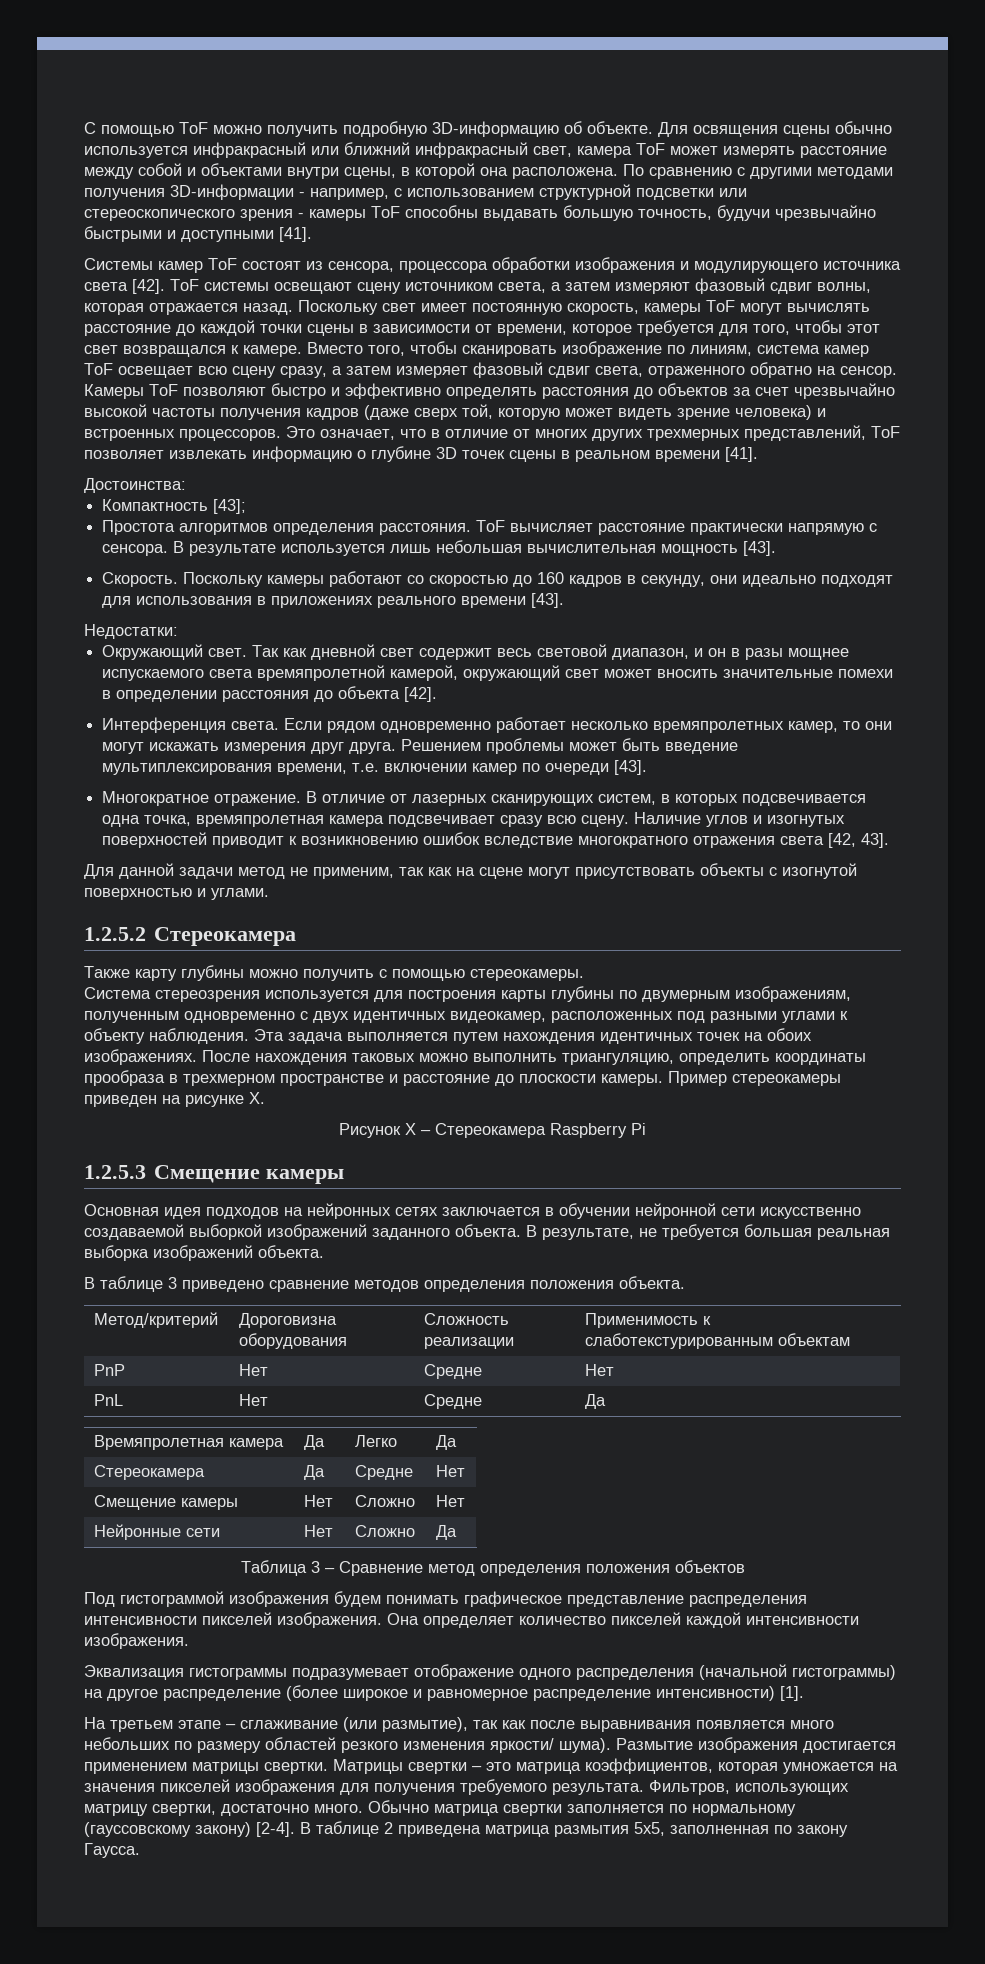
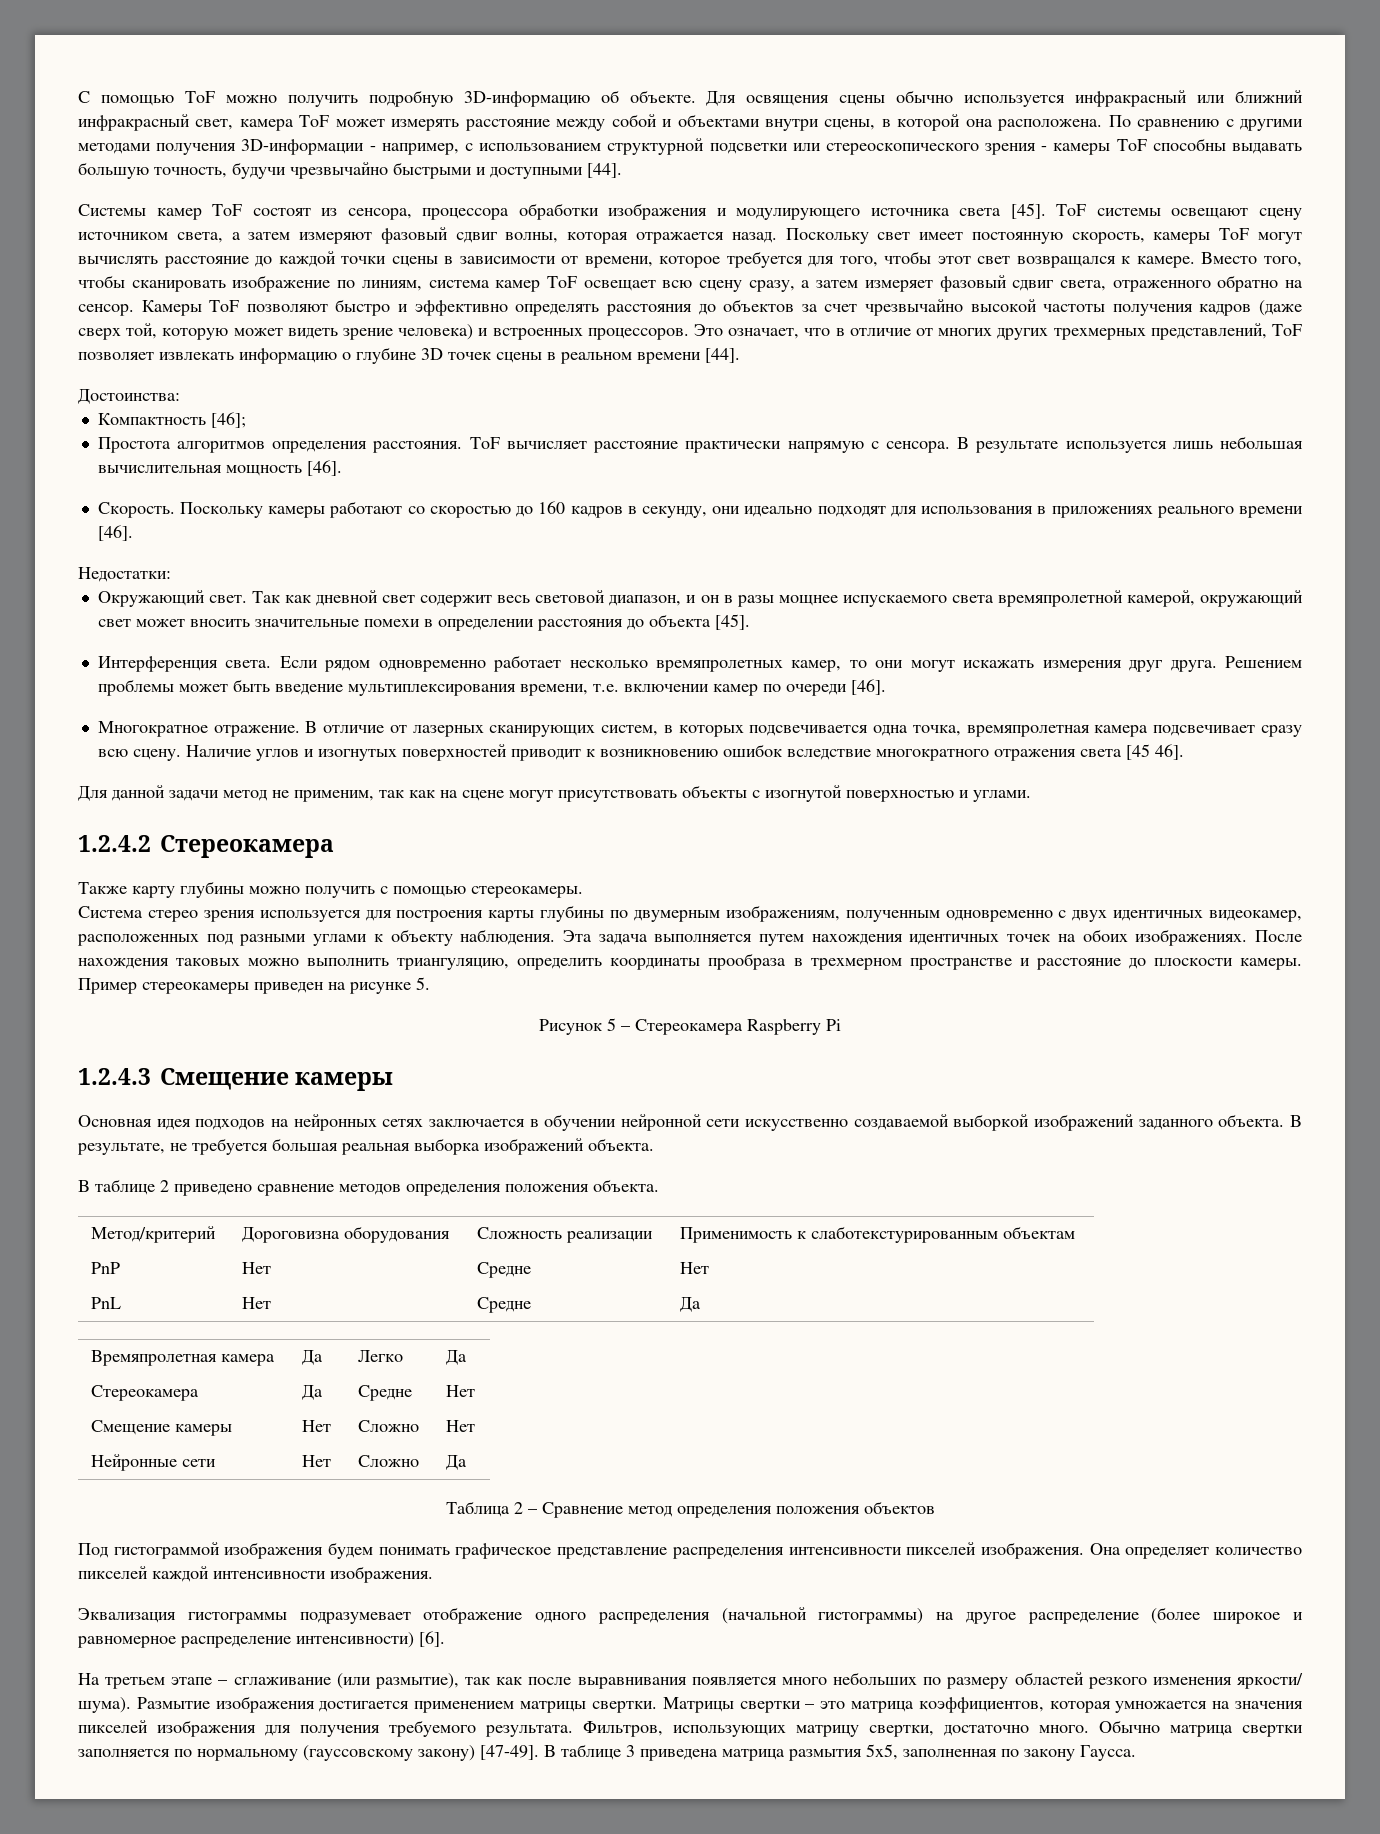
- По сравнению с другими методами получения 3D-информации - например, с использованием структурной подсветки или стереоскопического зрения - камеры ToF способны выдавать большую точность, будучи чрезвычайно быстрыми и доступными [41].
+ По сравнению с другими методами получения 3D-информации - например, с использованием структурной подсветки или стереоскопического зрения - камеры ToF способны выдавать большую точность, будучи чрезвычайно быстрыми и доступными [44].
- Системы камер ToF состоят из сенсора, процессора обработки изображения и модулирующего источника света [42].
+ Системы камер ToF состоят из сенсора, процессора обработки изображения и модулирующего источника света [45].
- Это означает, что в отличие от многих других трехмерных представлений, ToF позволяет извлекать информацию о глубине 3D точек сцены в реальном времени [41].
+ Это означает, что в отличие от многих других трехмерных представлений, ToF позволяет извлекать информацию о глубине 3D точек сцены в реальном времени [44].
- Компактность [43];
+ Компактность [46];
- В результате используется лишь небольшая вычислительная мощность [43].
+ В результате используется лишь небольшая вычислительная мощность [46].
- Поскольку камеры работают со скоростью до 160 кадров в секунду, они идеально подходят для использования в приложениях реального времени [43].
+ Поскольку камеры работают со скоростью до 160 кадров в секунду, они идеально подходят для использования в приложениях реального времени [46].
- Так как дневной свет содержит весь световой диапазон, и он в разы мощнее испускаемого света времяпролетной камерой, окружающий свет может вносить значительные помехи в определении расстояния до объекта [42].
+ Так как дневной свет содержит весь световой диапазон, и он в разы мощнее испускаемого света времяпролетной камерой, окружающий свет может вносить значительные помехи в определении расстояния до объекта [45].
- Решением проблемы может быть введение мультиплексирования времени, т.е. включении камер по очереди [43].
+ Решением проблемы может быть введение мультиплексирования времени, т.е. включении камер по очереди [46].
- Наличие углов и изогнутых поверхностей приводит к возникновению ошибок вследствие многократного отражения света [42, 43].
+ Наличие углов и изогнутых поверхностей приводит к возникновению ошибок вследствие многократного отражения света [45 46].
- 1.2.5.2 Стереокамера
+ 1.2.4.2 Стереокамера
- Система стереозрения используется для построения карты глубины по двумерным изображениям, полученным одновременно с двух идентичных видеокамер, расположенных под разными углами к объекту наблюдения.
+ Система стерео зрения используется для построения карты глубины по двумерным изображениям, полученным одновременно с двух идентичных видеокамер, расположенных под разными углами к объекту наблюдения.
- Пример стереокамеры приведен на рисунке Х.
+ Пример стереокамеры приведен на рисунке 5.
- Рисунок Х – Стереокамера Raspberry Pi
+ Рисунок 5 – Стереокамера Raspberry Pi
- 1.2.5.3 Смещение камеры
+ 1.2.4.3 Смещение камеры
- В таблице 3 приведено сравнение методов определения положения объекта.
+ В таблице 2 приведено сравнение методов определения положения объекта.
- Таблица 3 – Сравнение метод определения положения объектов
+ Таблица 2 – Сравнение метод определения положения объектов
- Эквализация гистограммы подразумевает отображение одного распределения (начальной гистограммы) на другое распределение (более широкое и равномерное распределение интенсивности) [1].
+ Эквализация гистограммы подразумевает отображение одного распределения (начальной гистограммы) на другое распределение (более широкое и равномерное распределение интенсивности) [6].
- Обычно матрица свертки заполняется по нормальному (гауссовскому закону) [2-4]. В таблице 2 приведена матрица размытия 5х5, заполненная по закону Гаусса.
+ Обычно матрица свертки заполняется по нормальному (гауссовскому закону) [47-49]. В таблице 3 приведена матрица размытия 5х5, заполненная по закону Гаусса.

